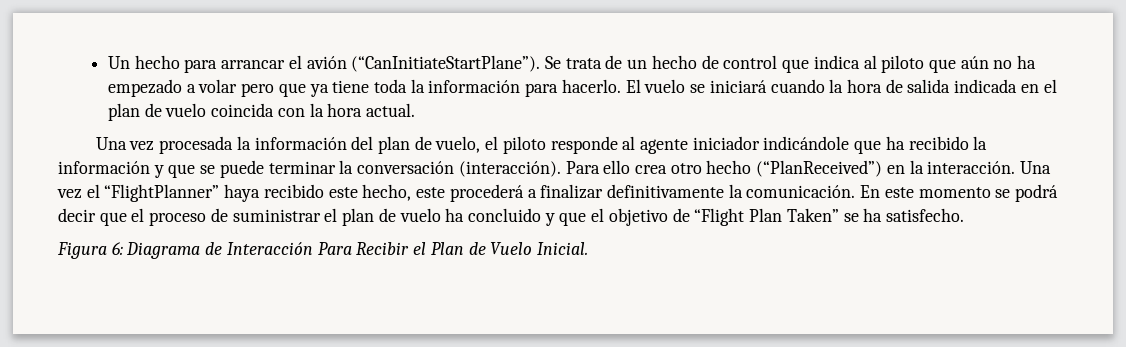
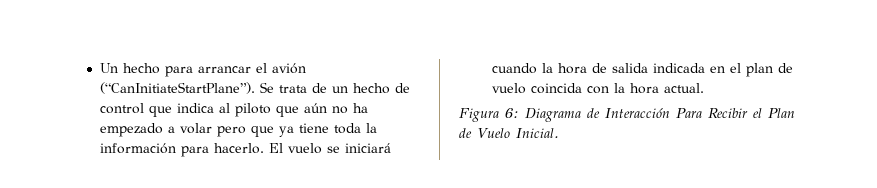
- Una vez procesada la información del plan de vuelo, el piloto responde al agente iniciador indicándole que ha recibido la información y que se puede terminar la conversación (interacción). Para ello crea otro hecho (“PlanReceived”) en la interacción. Una vez el “FlightPlanner” haya recibido este hecho, este procederá a finalizar definitivamente la comunicación. En este momento se podrá decir que el proceso de suministrar el plan de vuelo ha concluido y que el objetivo de “Flight Plan Taken” se ha satisfecho.

